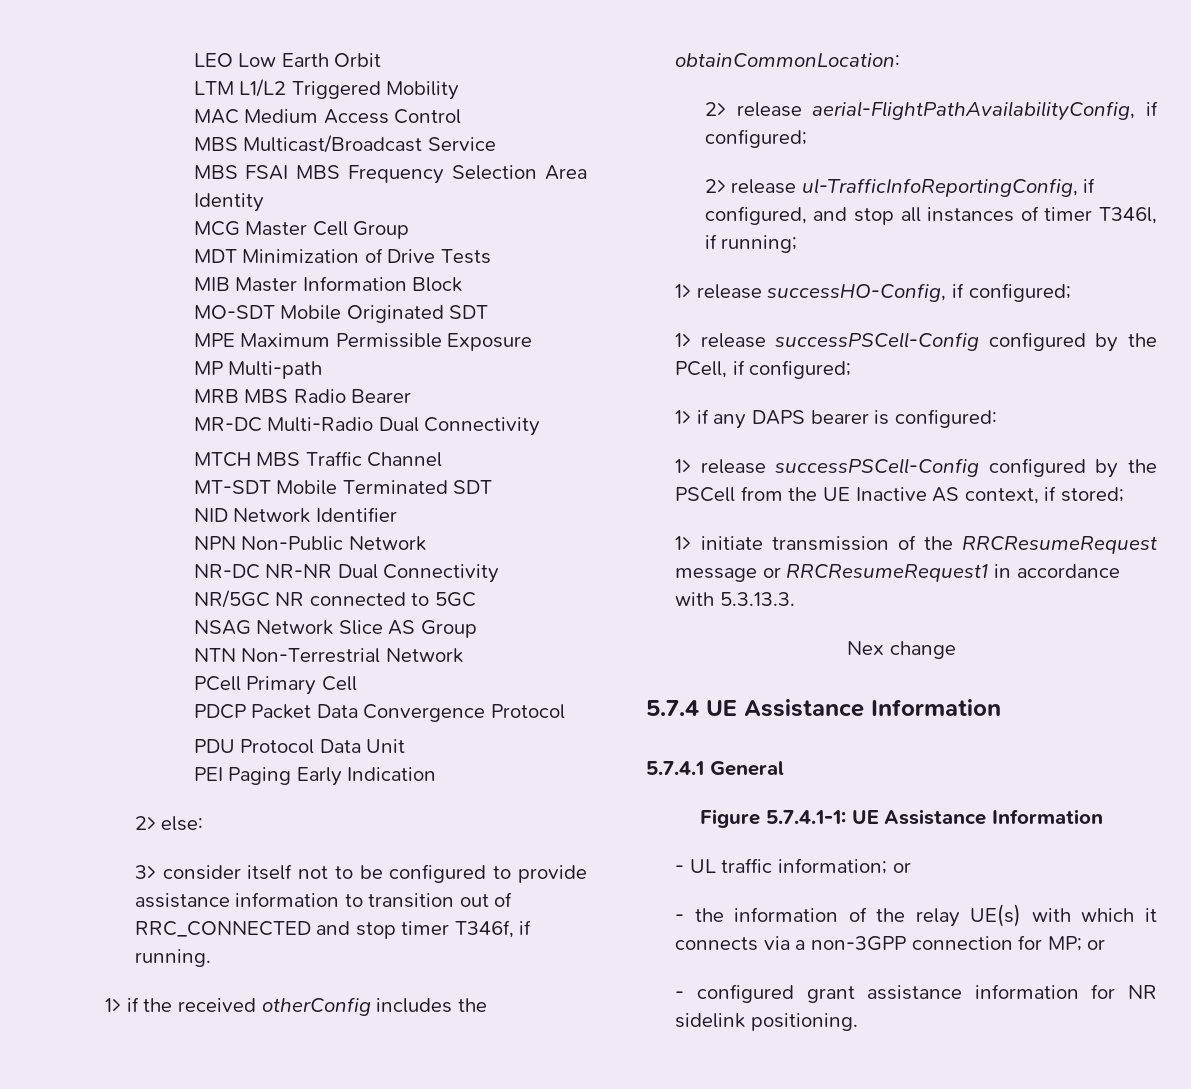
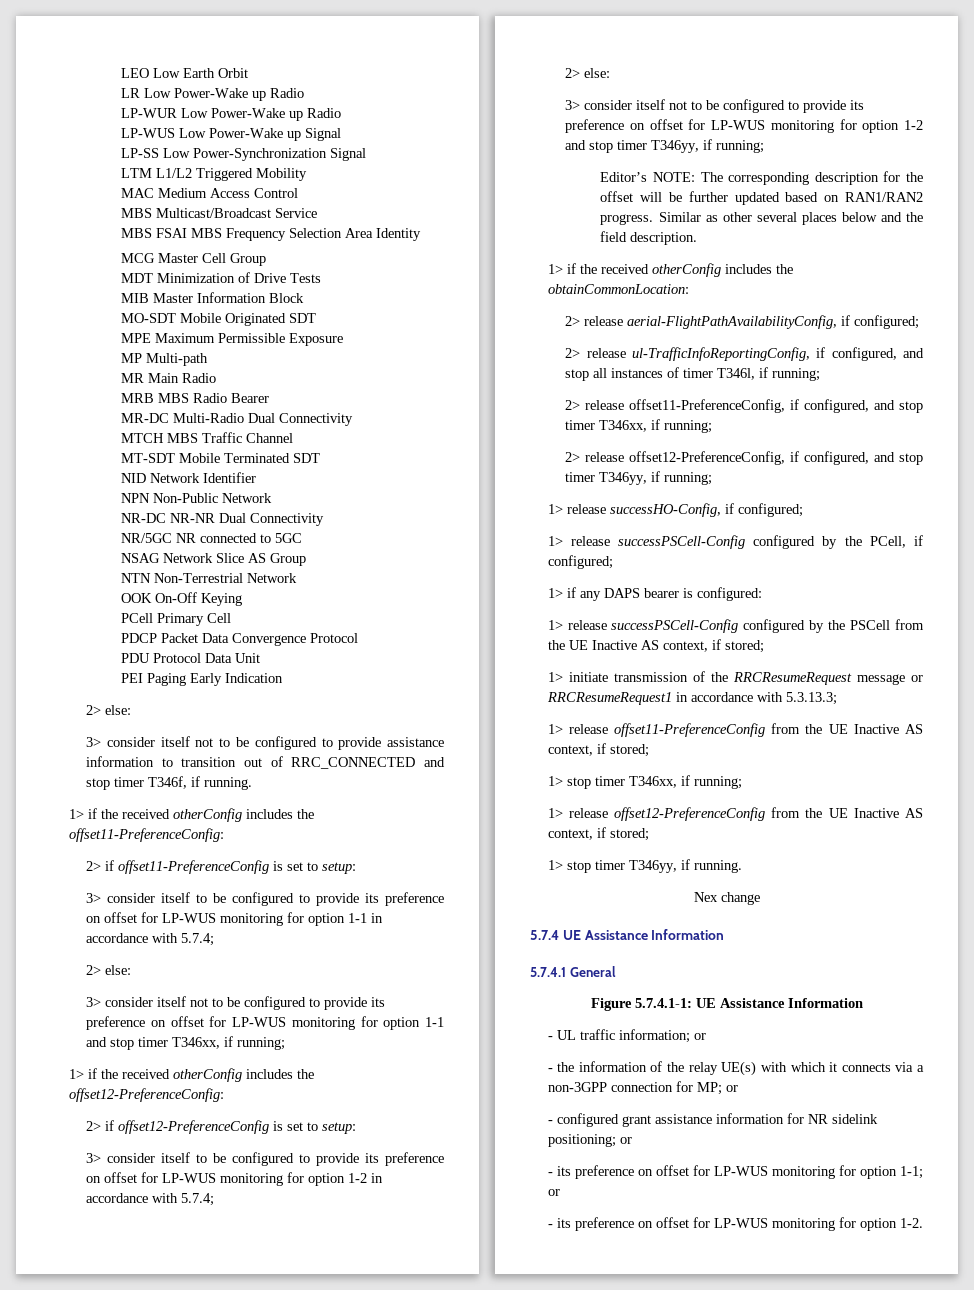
+ LR Low Power-Wake up Radio
+ LP-WUR Low Power-Wake up Radio
+ LP-WUS Low Power-Wake up Signal
+ LP-SS Low Power-Synchronization Signal
+ MR Main Radio
+ OOK On-Off Keying
+ 1> if the received otherConfig includes the offset11-PreferenceConfig:
+ 2> if offset11-PreferenceConfig is set to setup:
+ 3> consider itself to be configured to provide its preference on offset for LP-WUS monitoring for option 1-1 in accordance with 5.7.4;
+ 2> else:
+ 3> consider itself not to be configured to provide its preference on offset for LP-WUS monitoring for option 1-1 and stop timer T346xx, if running;
+ 1> if the received otherConfig includes the offset12-PreferenceConfig:
+ 2> if offset12-PreferenceConfig is set to setup:
+ 3> consider itself to be configured to provide its preference on offset for LP-WUS monitoring for option 1-2 in accordance with 5.7.4;
+ 2> else:
+ 3> consider itself not to be configured to provide its preference on offset for LP-WUS monitoring for option 1-2 and stop timer T346yy, if running;
+ Editor’s NOTE: The corresponding description for the offset will be further updated based on RAN1/RAN2 progress. Similar as other several places below and the field description.
+ 2> release offset11-PreferenceConfig, if configured, and stop timer T346xx, if running;
+ 2> release offset12-PreferenceConfig, if configured, and stop timer T346yy, if running;
- 1> initiate transmission of the RRCResumeRequest message or RRCResumeRequest1 in accordance with 5.3.13.3.
+ 1> initiate transmission of the RRCResumeRequest message or RRCResumeRequest1 in accordance with 5.3.13.3;
+ 1> release offset11-PreferenceConfig from the UE Inactive AS context, if stored;
+ 1> stop timer T346xx, if running;
+ 1> release offset12-PreferenceConfig from the UE Inactive AS context, if stored;
+ 1> stop timer T346yy, if running.
- - configured grant assistance information for NR sidelink positioning.
+ - configured grant assistance information for NR sidelink positioning; or
+ - its preference on offset for LP-WUS monitoring for option 1-1; or
+ - its preference on offset for LP-WUS monitoring for option 1-2.

